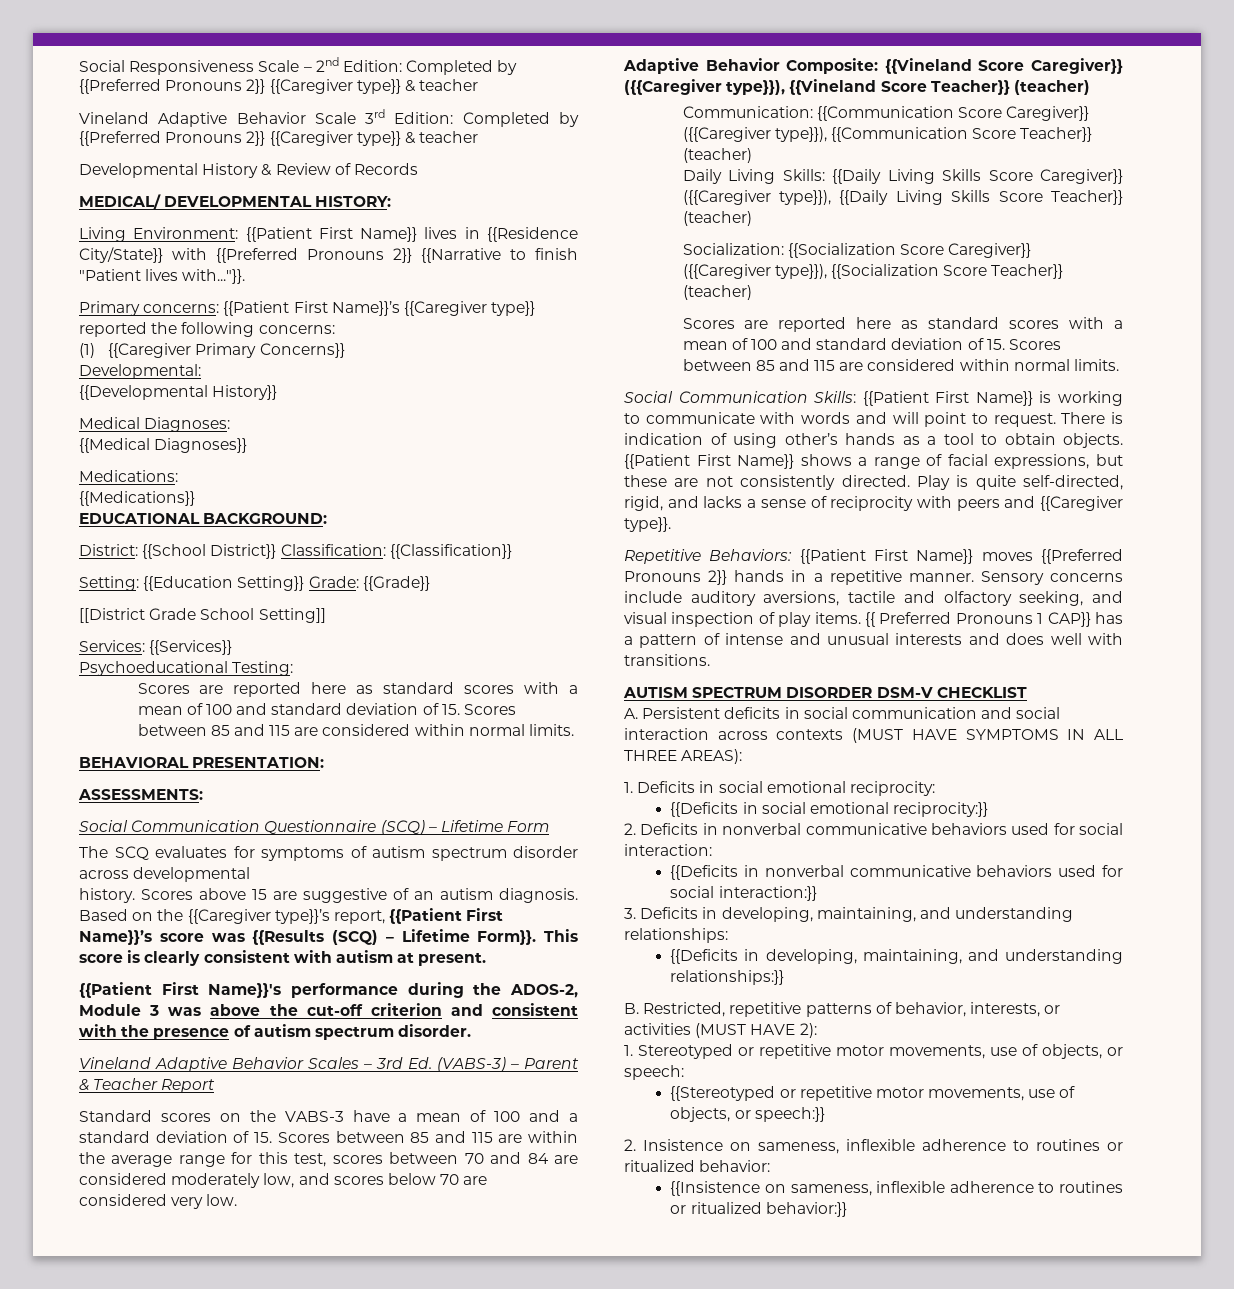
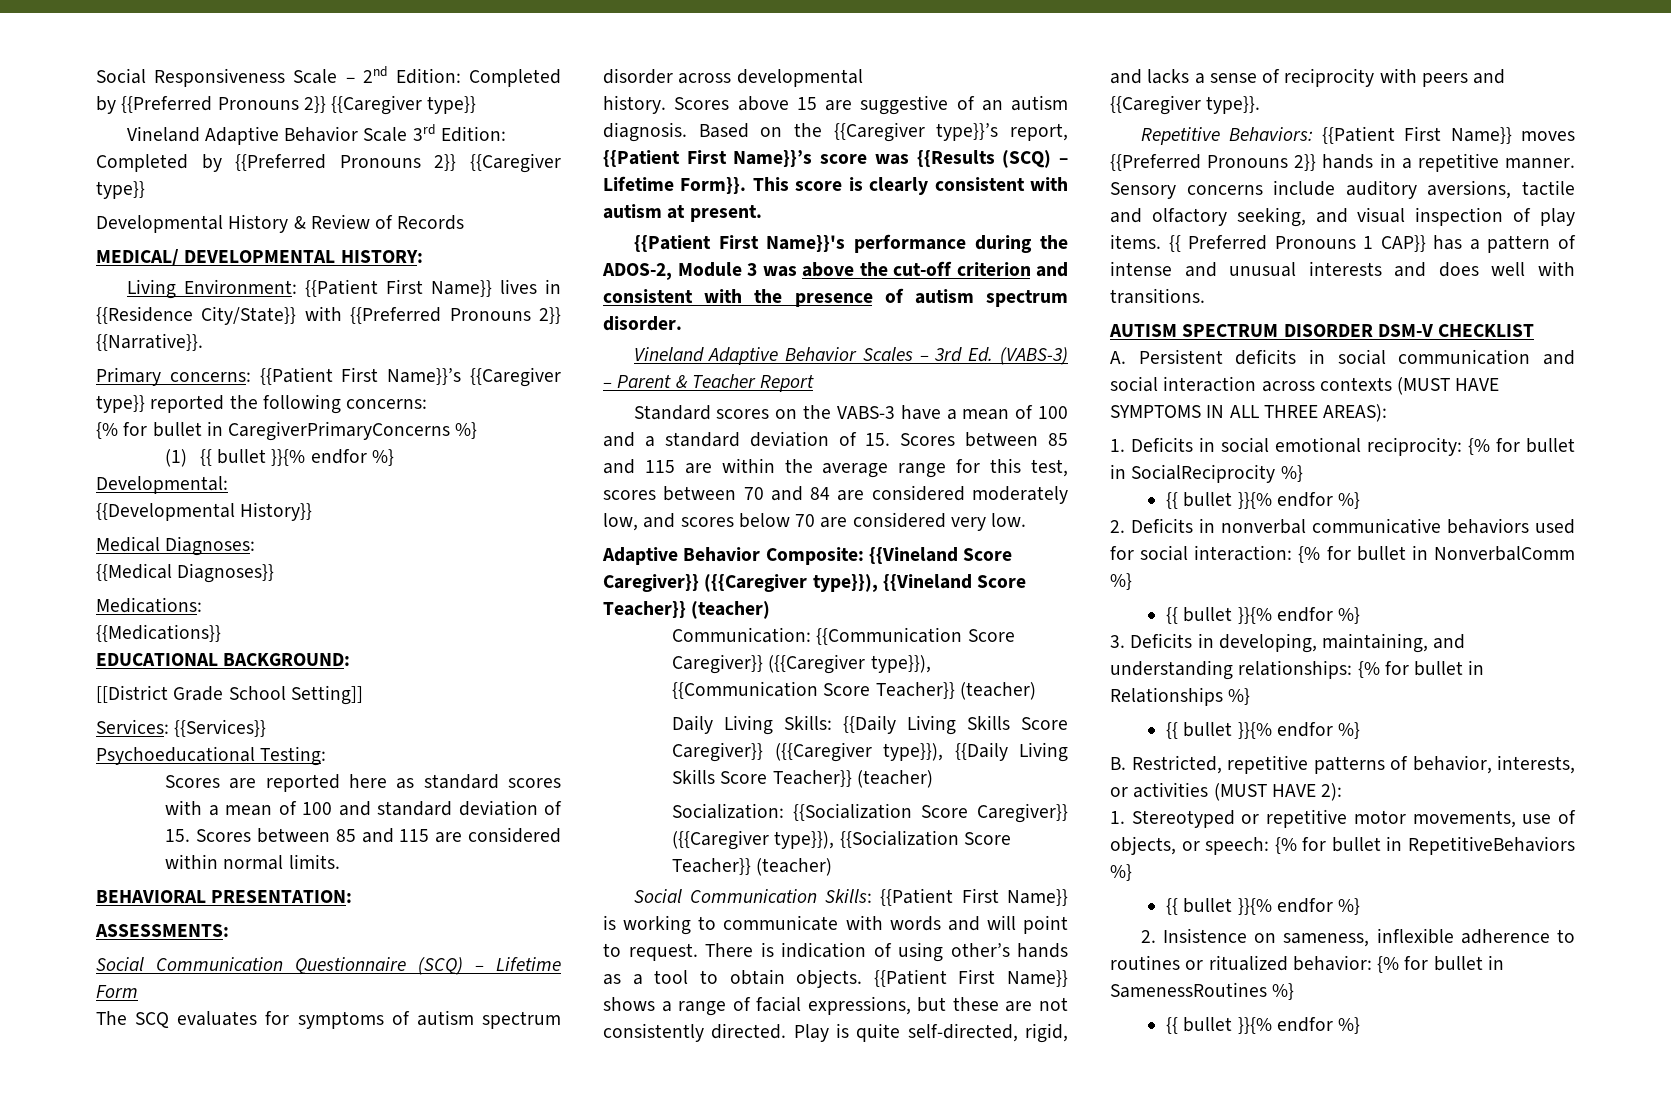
- Social Responsiveness Scale – 2nd Edition: Completed by {{Preferred Pronouns 2}} {{Caregiver type}} & teacher
+ Social Responsiveness Scale – 2nd Edition: Completed by {{Preferred Pronouns 2}} {{Caregiver type}}
- Vineland Adaptive Behavior Scale 3rd Edition: Completed by {{Preferred Pronouns 2}} {{Caregiver type}} & teacher
+ Vineland Adaptive Behavior Scale 3rd Edition: Completed by {{Preferred Pronouns 2}} {{Caregiver type}}
- Living Environment: {{Patient First Name}} lives in {{Residence City/State}} with {{Preferred Pronouns 2}} {{Narrative to finish "Patient lives with..."}}.
+ Living Environment: {{Patient First Name}} lives in {{Residence City/State}} with {{Preferred Pronouns 2}} {{Narrative}}.
- (1) {{Caregiver Primary Concerns}}
+ {% for bullet in CaregiverPrimaryConcerns %}
+ (1) {{ bullet }}{% endfor %}
- District: {{School District}} Classification: {{Classification}}
- Setting: {{Education Setting}} Grade: {{Grade}}
  Socialization: {{Socialization Score Caregiver}} ({{Caregiver type}}), {{Socialization Score Teacher}} (teacher)
- Scores are reported here as standard scores with a mean of 100 and standard deviation of 15. Scores between 85 and 115 are considered within normal limits.
- 1. Deficits in social emotional reciprocity:
- {{Deficits in social emotional reciprocity:}}
+ 1. Deficits in social emotional reciprocity: {% for bullet in SocialReciprocity %}
+ {{ bullet }}{% endfor %}
- 2. Deficits in nonverbal communicative behaviors used for social interaction:
- {{Deficits in nonverbal communicative behaviors used for social interaction:}}
+ 2. Deficits in nonverbal communicative behaviors used for social interaction: {% for bullet in NonverbalComm %}
+ {{ bullet }}{% endfor %}
- 3. Deficits in developing, maintaining, and understanding relationships:
- {{Deficits in developing, maintaining, and understanding relationships:}}
+ 3. Deficits in developing, maintaining, and understanding relationships: {% for bullet in Relationships %}
+ {{ bullet }}{% endfor %}
- 1. Stereotyped or repetitive motor movements, use of objects, or speech:
- {{Stereotyped or repetitive motor movements, use of objects, or speech:}}
+ 1. Stereotyped or repetitive motor movements, use of objects, or speech: {% for bullet in RepetitiveBehaviors %}
+ {{ bullet }}{% endfor %}
- 2. Insistence on sameness, inflexible adherence to routines or ritualized behavior:
- {{Insistence on sameness, inflexible adherence to routines or ritualized behavior:}}
+ 2. Insistence on sameness, inflexible adherence to routines or ritualized behavior: {% for bullet in SamenessRoutines %}
+ {{ bullet }}{% endfor %}

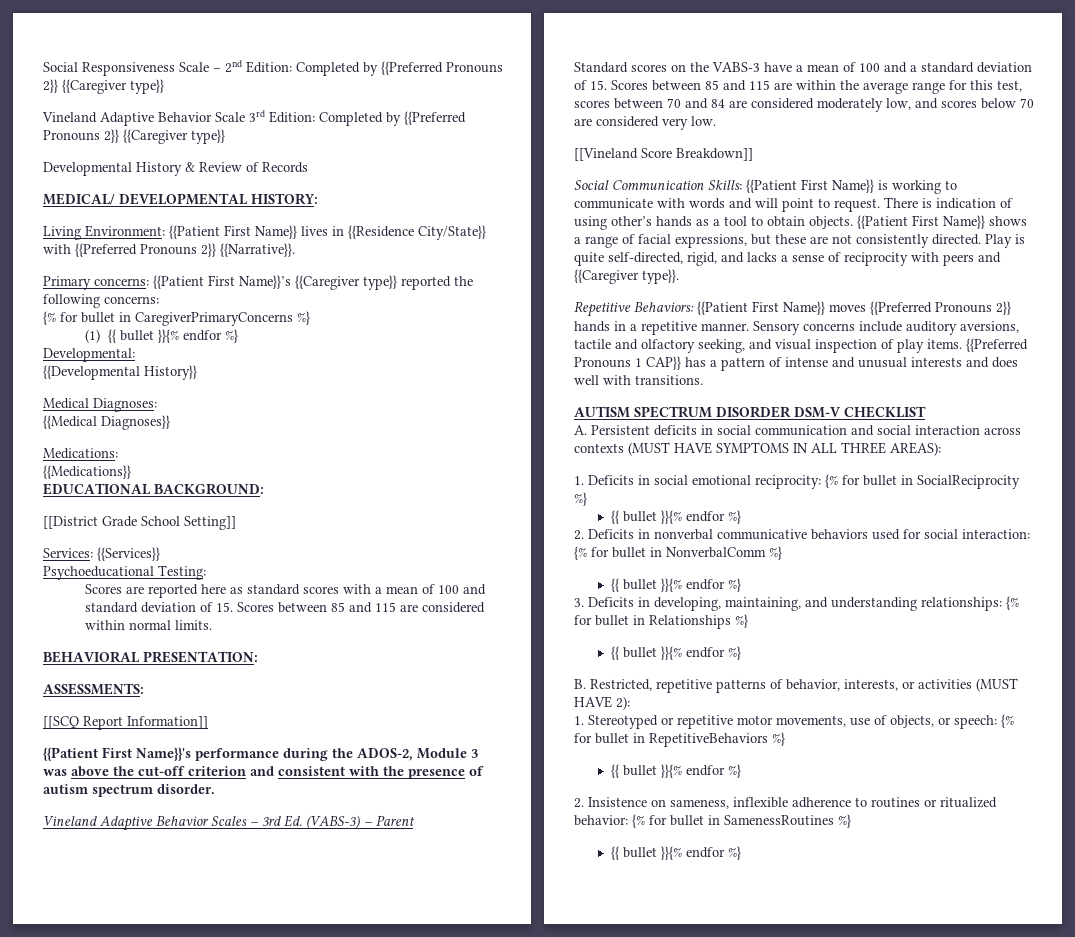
- Social Communication Questionnaire (SCQ) – Lifetime Form
- The SCQ evaluates for symptoms of autism spectrum disorder across developmental
- history. Scores above 15 are suggestive of an autism diagnosis. Based on the {{Caregiver type}}’s report, {{Patient First Name}}’s score was {{Results (SCQ) – Lifetime Form}}. This score is clearly consistent with autism at present.
+ [[SCQ Report Information]]
- Vineland Adaptive Behavior Scales – 3rd Ed. (VABS-3) – Parent & Teacher Report
+ Vineland Adaptive Behavior Scales – 3rd Ed. (VABS-3) – Parent
- Adaptive Behavior Composite: {{Vineland Score Caregiver}} ({{Caregiver type}}), {{Vineland Score Teacher}} (teacher)
- Communication: {{Communication Score Caregiver}} ({{Caregiver type}}), {{Communication Score Teacher}} (teacher)
- Daily Living Skills: {{Daily Living Skills Score Caregiver}} ({{Caregiver type}}), {{Daily Living Skills Score Teacher}} (teacher)
- Socialization: {{Socialization Score Caregiver}} ({{Caregiver type}}), {{Socialization Score Teacher}} (teacher)
+ [[Vineland Score Breakdown]]
- {{ Preferred Pronouns 1 CAP}} has a pattern of intense and unusual interests and does well with transitions.
+ {{Preferred Pronouns 1 CAP}} has a pattern of intense and unusual interests and does well with transitions.

